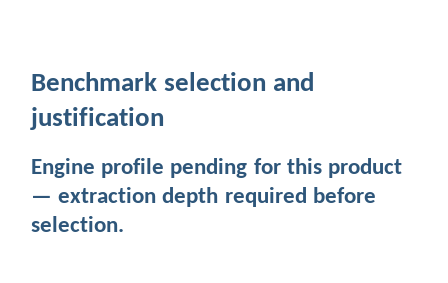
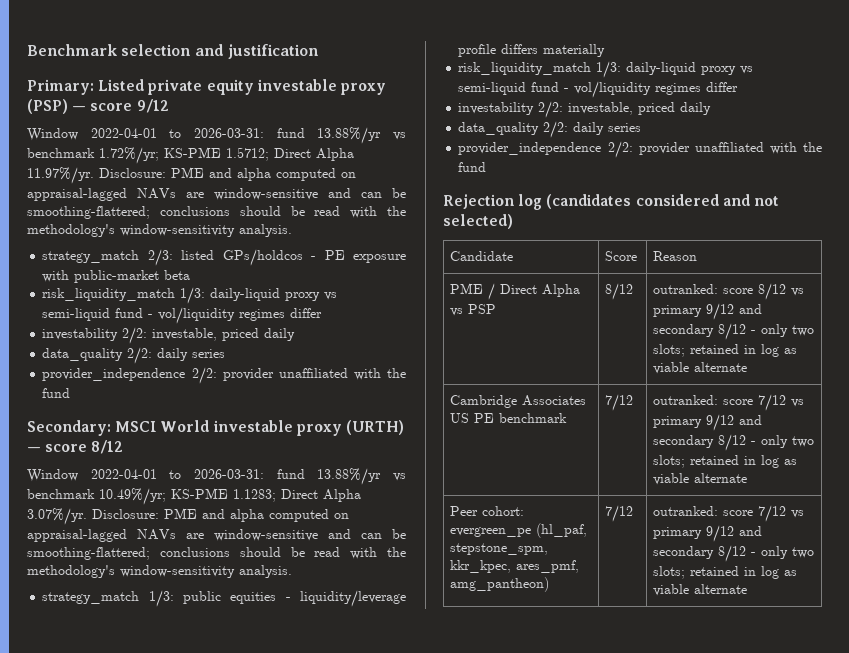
- Engine profile pending for this product — extraction depth required before selection.
+ Primary: Listed private equity investable proxy (PSP) — score 9/12
+ Window 2022-04-01 to 2026-03-31: fund 13.88%/yr vs benchmark 1.72%/yr; KS-PME 1.5712; Direct Alpha 11.97%/yr. Disclosure: PME and alpha computed on appraisal-lagged NAVs are window-sensitive and can be smoothing-flattered; conclusions should be read with the methodology's window-sensitivity analysis.
+ strategy_match 2/3: listed GPs/holdcos - PE exposure with public-market beta
+ risk_liquidity_match 1/3: daily-liquid proxy vs semi-liquid fund - vol/liquidity regimes differ
+ investability 2/2: investable, priced daily
+ data_quality 2/2: daily series
+ provider_independence 2/2: provider unaffiliated with the fund
+ Secondary: MSCI World investable proxy (URTH) — score 8/12
+ Window 2022-04-01 to 2026-03-31: fund 13.88%/yr vs benchmark 10.49%/yr; KS-PME 1.1283; Direct Alpha 3.07%/yr. Disclosure: PME and alpha computed on appraisal-lagged NAVs are window-sensitive and can be smoothing-flattered; conclusions should be read with the methodology's window-sensitivity analysis.
+ strategy_match 1/3: public equities - liquidity/leverage profile differs materially
+ risk_liquidity_match 1/3: daily-liquid proxy vs semi-liquid fund - vol/liquidity regimes differ
+ investability 2/2: investable, priced daily
+ data_quality 2/2: daily series
+ provider_independence 2/2: provider unaffiliated with the fund
+ Rejection log (candidates considered and not selected)
+ Candidate | Score | Reason
+ PME / Direct Alpha vs PSP | 8/12 | outranked: score 8/12 vs primary 9/12 and secondary 8/12 - only two slots; retained in log as viable alternate
+ Cambridge Associates US PE benchmark | 7/12 | outranked: score 7/12 vs primary 9/12 and secondary 8/12 - only two slots; retained in log as viable alternate
+ Peer cohort: evergreen_pe (hl_paf, stepstone_spm, kkr_kpec, ares_pmf, amg_pantheon) | 7/12 | outranked: score 7/12 vs primary 9/12 and secondary 8/12 - only two slots; retained in log as viable alternate

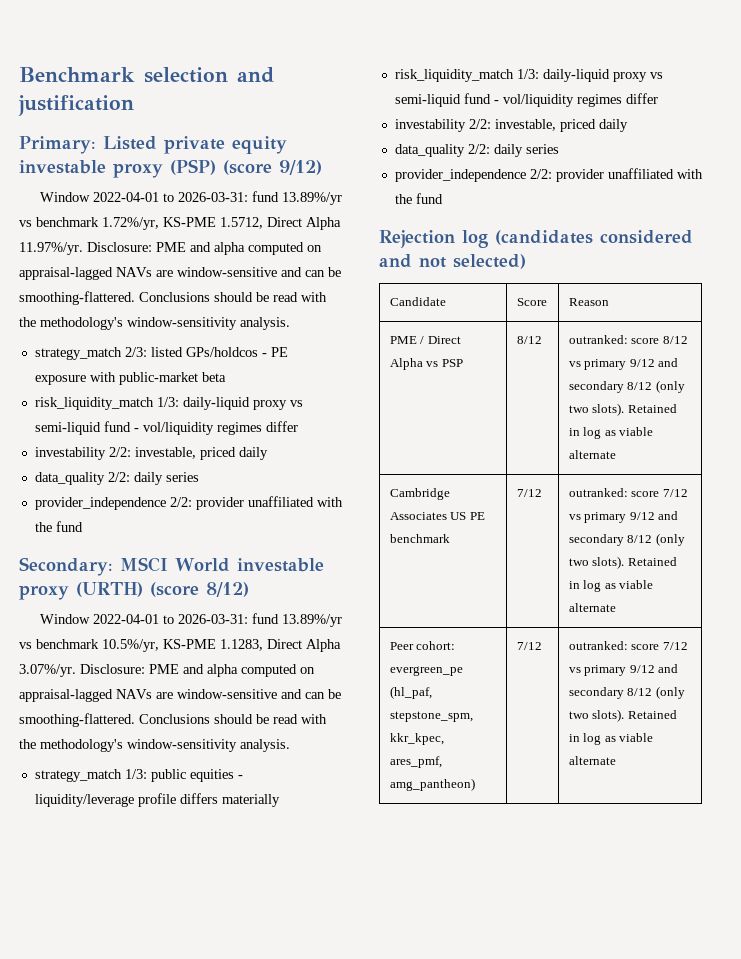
- Primary: Listed private equity investable proxy (PSP) — score 9/12
- Window 2022-04-01 to 2026-03-31: fund 13.88%/yr vs benchmark 1.72%/yr; KS-PME 1.5712; Direct Alpha 11.97%/yr. Disclosure: PME and alpha computed on appraisal-lagged NAVs are window-sensitive and can be smoothing-flattered; conclusions should be read with the methodology's window-sensitivity analysis.
+ Primary: Listed private equity investable proxy (PSP) (score 9/12)
+ Window 2022-04-01 to 2026-03-31: fund 13.89%/yr vs benchmark 1.72%/yr, KS-PME 1.5712, Direct Alpha 11.97%/yr. Disclosure: PME and alpha computed on appraisal-lagged NAVs are window-sensitive and can be smoothing-flattered. Conclusions should be read with the methodology's window-sensitivity analysis.
- Secondary: MSCI World investable proxy (URTH) — score 8/12
- Window 2022-04-01 to 2026-03-31: fund 13.88%/yr vs benchmark 10.49%/yr; KS-PME 1.1283; Direct Alpha 3.07%/yr. Disclosure: PME and alpha computed on appraisal-lagged NAVs are window-sensitive and can be smoothing-flattered; conclusions should be read with the methodology's window-sensitivity analysis.
+ Secondary: MSCI World investable proxy (URTH) (score 8/12)
+ Window 2022-04-01 to 2026-03-31: fund 13.89%/yr vs benchmark 10.5%/yr, KS-PME 1.1283, Direct Alpha 3.07%/yr. Disclosure: PME and alpha computed on appraisal-lagged NAVs are window-sensitive and can be smoothing-flattered. Conclusions should be read with the methodology's window-sensitivity analysis.
- PME / Direct Alpha vs PSP | 8/12 | outranked: score 8/12 vs primary 9/12 and secondary 8/12 - only two slots; retained in log as viable alternate
+ PME / Direct Alpha vs PSP | 8/12 | outranked: score 8/12 vs primary 9/12 and secondary 8/12 (only two slots). Retained in log as viable alternate
- Cambridge Associates US PE benchmark | 7/12 | outranked: score 7/12 vs primary 9/12 and secondary 8/12 - only two slots; retained in log as viable alternate
+ Cambridge Associates US PE benchmark | 7/12 | outranked: score 7/12 vs primary 9/12 and secondary 8/12 (only two slots). Retained in log as viable alternate
- Peer cohort: evergreen_pe (hl_paf, stepstone_spm, kkr_kpec, ares_pmf, amg_pantheon) | 7/12 | outranked: score 7/12 vs primary 9/12 and secondary 8/12 - only two slots; retained in log as viable alternate
+ Peer cohort: evergreen_pe (hl_paf, stepstone_spm, kkr_kpec, ares_pmf, amg_pantheon) | 7/12 | outranked: score 7/12 vs primary 9/12 and secondary 8/12 (only two slots). Retained in log as viable alternate

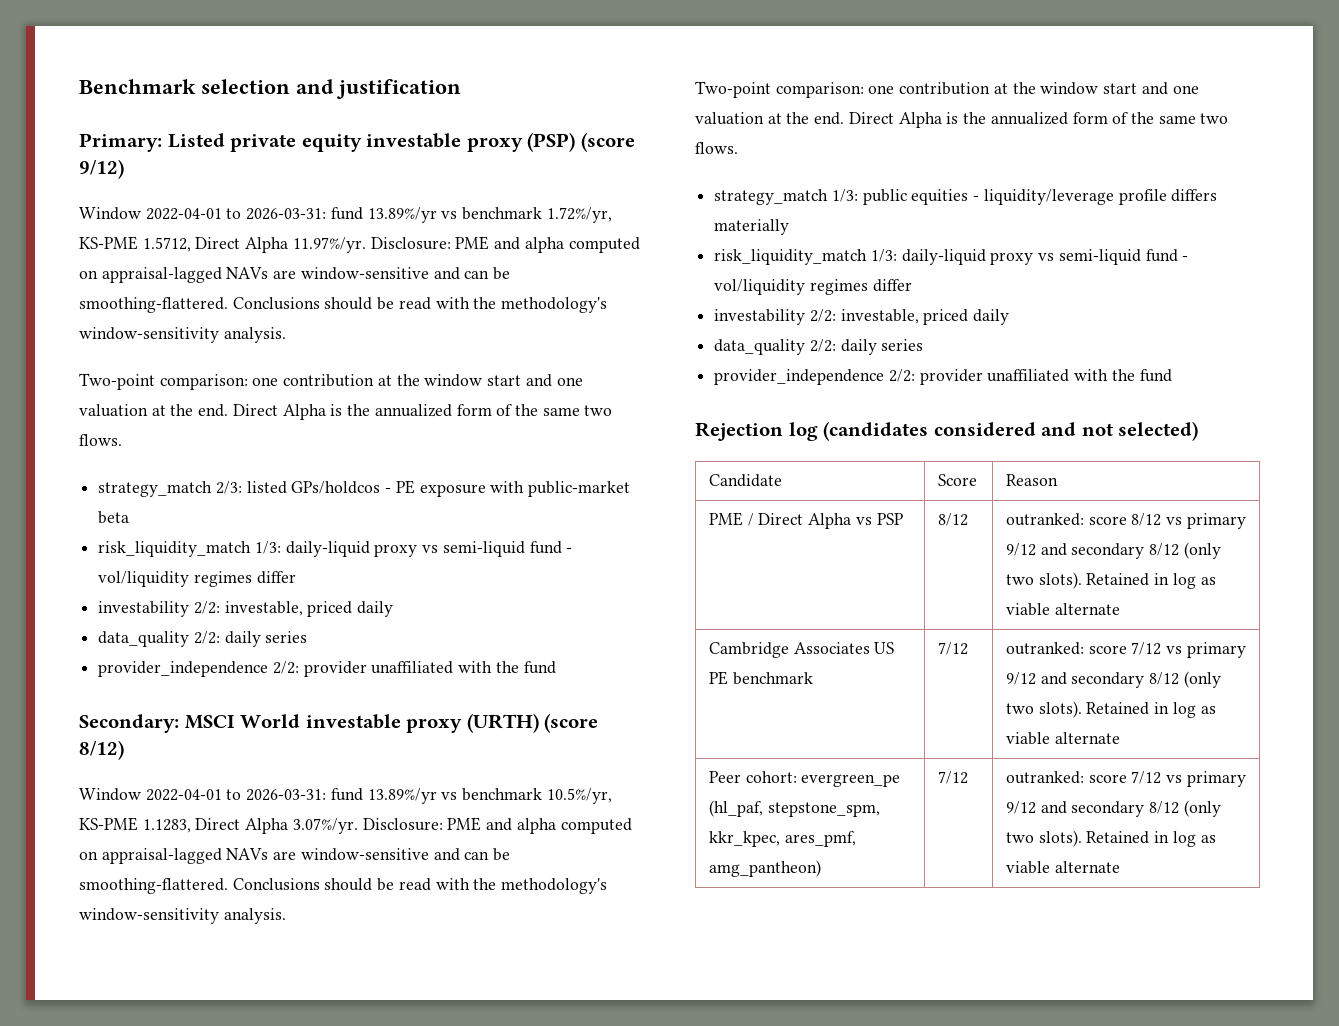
  Window 2022-04-01 to 2026-03-31: fund 13.89%/yr vs benchmark 1.72%/yr, KS-PME 1.5712, Direct Alpha 11.97%/yr. Disclosure: PME and alpha computed on appraisal-lagged NAVs are window-sensitive and can be smoothing-flattered. Conclusions should be read with the methodology's window-sensitivity analysis.
+ Two-point comparison: one contribution at the window start and one valuation at the end. Direct Alpha is the annualized form of the same two flows.
  Window 2022-04-01 to 2026-03-31: fund 13.89%/yr vs benchmark 10.5%/yr, KS-PME 1.1283, Direct Alpha 3.07%/yr. Disclosure: PME and alpha computed on appraisal-lagged NAVs are window-sensitive and can be smoothing-flattered. Conclusions should be read with the methodology's window-sensitivity analysis.
+ Two-point comparison: one contribution at the window start and one valuation at the end. Direct Alpha is the annualized form of the same two flows.

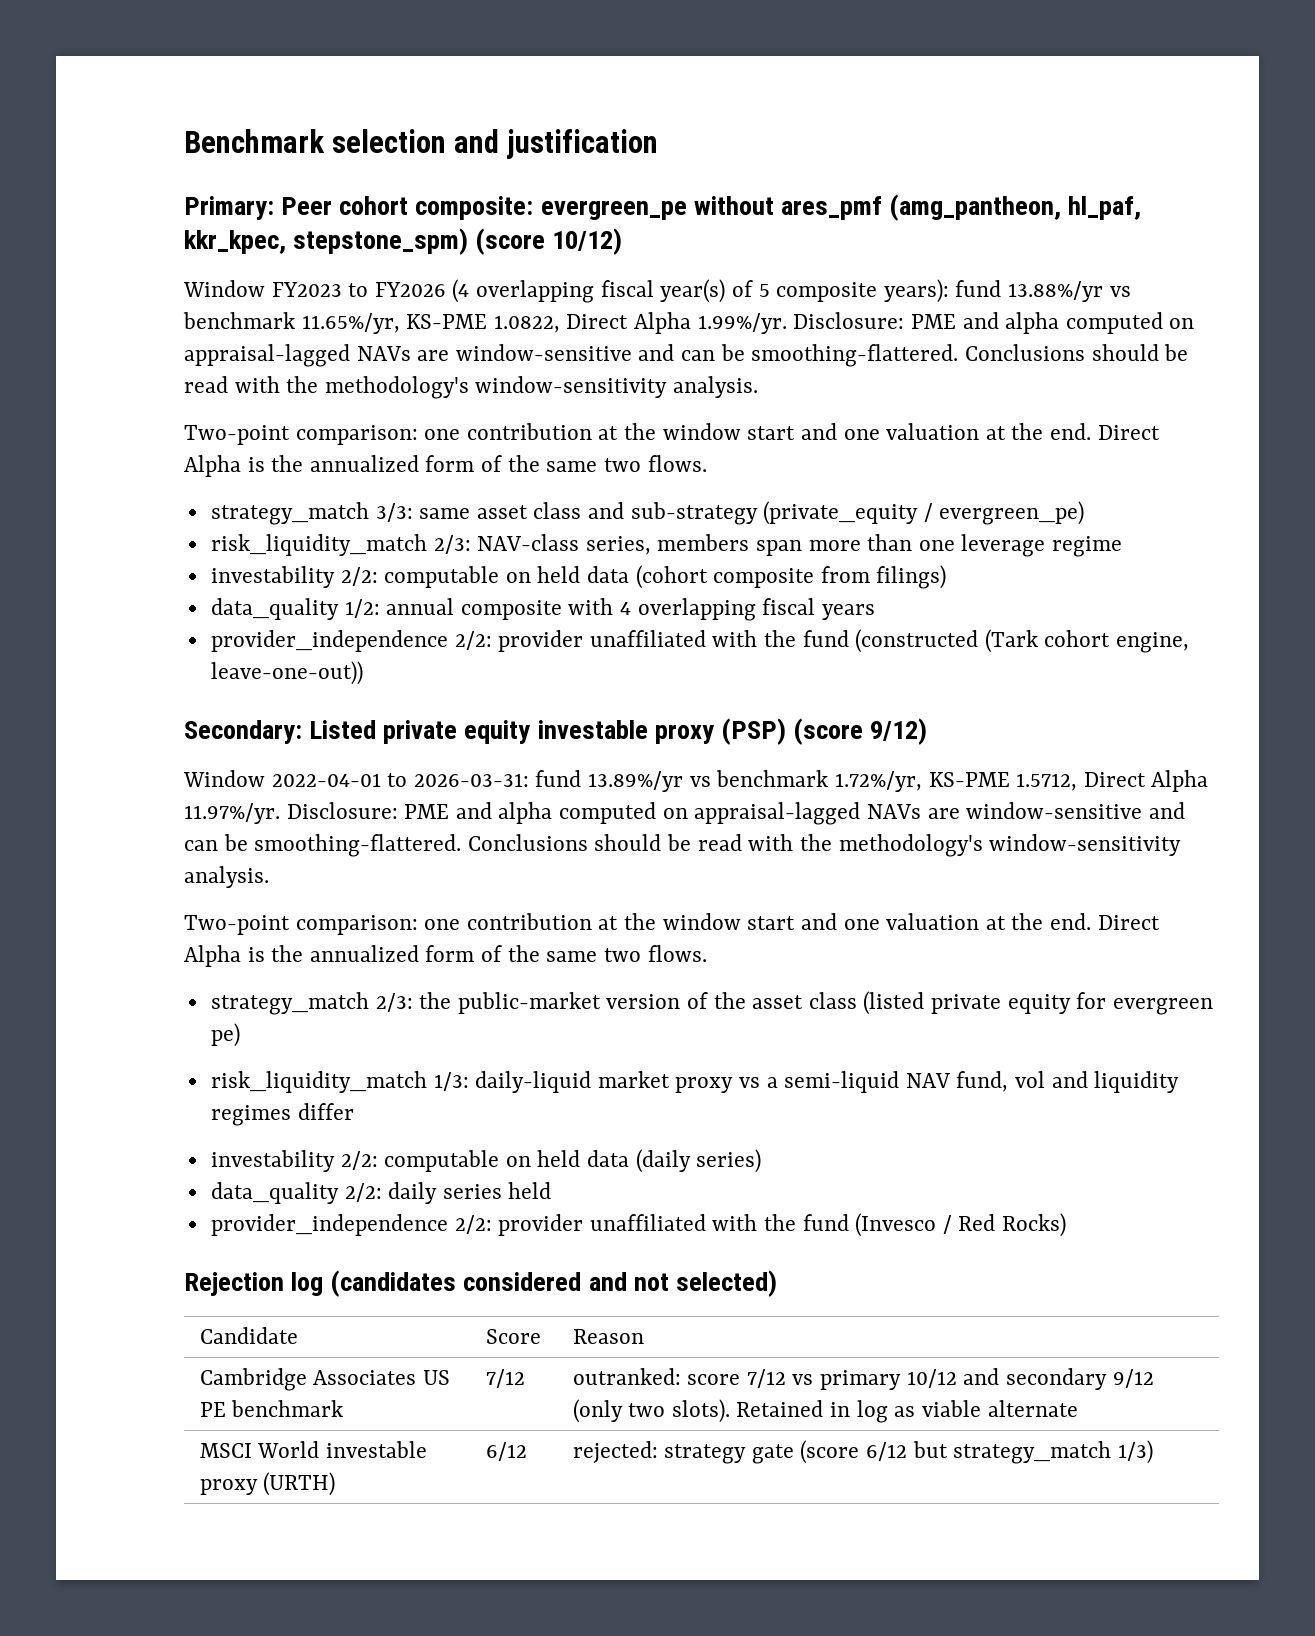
- Primary: Listed private equity investable proxy (PSP) (score 9/12)
+ Primary: Peer cohort composite: evergreen_pe without ares_pmf (amg_pantheon, hl_paf, kkr_kpec, stepstone_spm) (score 10/12)
+ Window FY2023 to FY2026 (4 overlapping fiscal year(s) of 5 composite years): fund 13.88%/yr vs benchmark 11.65%/yr, KS-PME 1.0822, Direct Alpha 1.99%/yr. Disclosure: PME and alpha computed on appraisal-lagged NAVs are window-sensitive and can be smoothing-flattered. Conclusions should be read with the methodology's window-sensitivity analysis.
+ Two-point comparison: one contribution at the window start and one valuation at the end. Direct Alpha is the annualized form of the same two flows.
+ strategy_match 3/3: same asset class and sub-strategy (private_equity / evergreen_pe)
+ risk_liquidity_match 2/3: NAV-class series, members span more than one leverage regime
+ investability 2/2: computable on held data (cohort composite from filings)
+ data_quality 1/2: annual composite with 4 overlapping fiscal years
+ provider_independence 2/2: provider unaffiliated with the fund (constructed (Tark cohort engine, leave-one-out))
+ Secondary: Listed private equity investable proxy (PSP) (score 9/12)
- strategy_match 2/3: listed GPs/holdcos - PE exposure with public-market beta
- risk_liquidity_match 1/3: daily-liquid proxy vs semi-liquid fund - vol/liquidity regimes differ
- investability 2/2: investable, priced daily
- data_quality 2/2: daily series
- provider_independence 2/2: provider unaffiliated with the fund
- Secondary: MSCI World investable proxy (URTH) (score 8/12)
- Window 2022-04-01 to 2026-03-31: fund 13.89%/yr vs benchmark 10.5%/yr, KS-PME 1.1283, Direct Alpha 3.07%/yr. Disclosure: PME and alpha computed on appraisal-lagged NAVs are window-sensitive and can be smoothing-flattered. Conclusions should be read with the methodology's window-sensitivity analysis.
- Two-point comparison: one contribution at the window start and one valuation at the end. Direct Alpha is the annualized form of the same two flows.
- strategy_match 1/3: public equities - liquidity/leverage profile differs materially
- risk_liquidity_match 1/3: daily-liquid proxy vs semi-liquid fund - vol/liquidity regimes differ
- investability 2/2: investable, priced daily
- data_quality 2/2: daily series
- provider_independence 2/2: provider unaffiliated with the fund
+ strategy_match 2/3: the public-market version of the asset class (listed private equity for evergreen pe)
+ risk_liquidity_match 1/3: daily-liquid market proxy vs a semi-liquid NAV fund, vol and liquidity regimes differ
+ investability 2/2: computable on held data (daily series)
+ data_quality 2/2: daily series held
+ provider_independence 2/2: provider unaffiliated with the fund (Invesco / Red Rocks)
- PME / Direct Alpha vs PSP | 8/12 | outranked: score 8/12 vs primary 9/12 and secondary 8/12 (only two slots). Retained in log as viable alternate
- Cambridge Associates US PE benchmark | 7/12 | outranked: score 7/12 vs primary 9/12 and secondary 8/12 (only two slots). Retained in log as viable alternate
- Peer cohort: evergreen_pe (hl_paf, stepstone_spm, kkr_kpec, ares_pmf, amg_pantheon) | 7/12 | outranked: score 7/12 vs primary 9/12 and secondary 8/12 (only two slots). Retained in log as viable alternate
+ Cambridge Associates US PE benchmark | 7/12 | outranked: score 7/12 vs primary 10/12 and secondary 9/12 (only two slots). Retained in log as viable alternate
+ MSCI World investable proxy (URTH) | 6/12 | rejected: strategy gate (score 6/12 but strategy_match 1/3)

